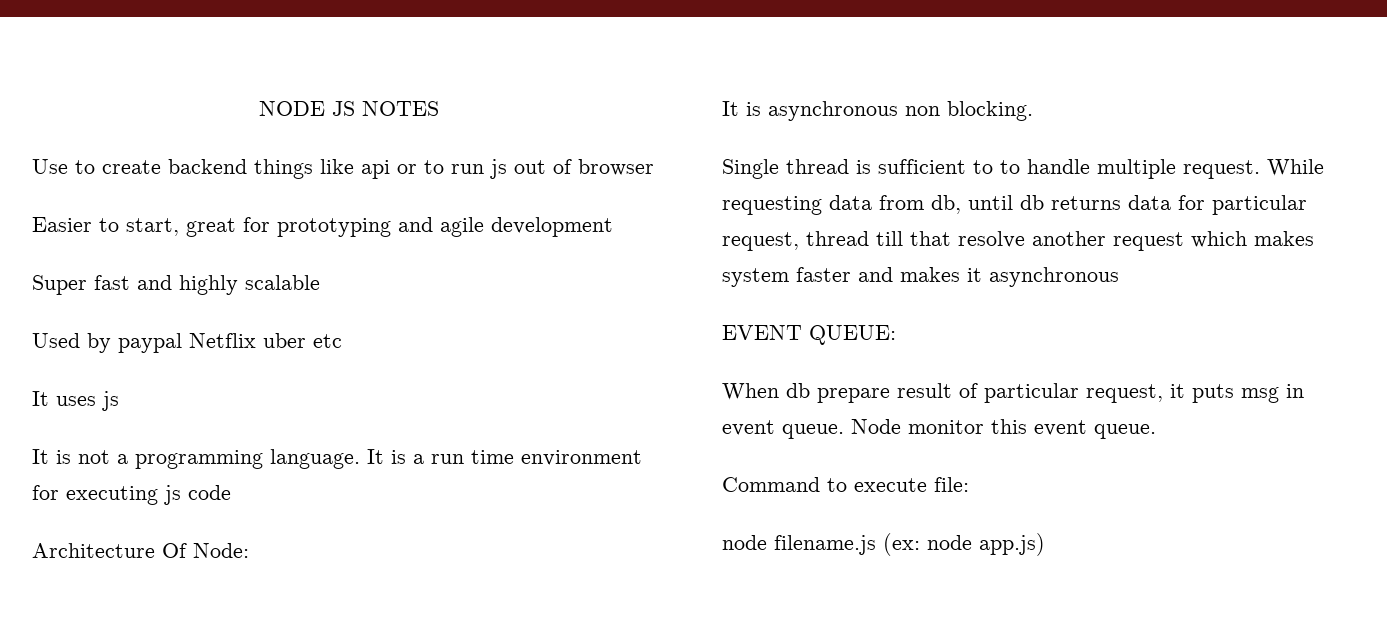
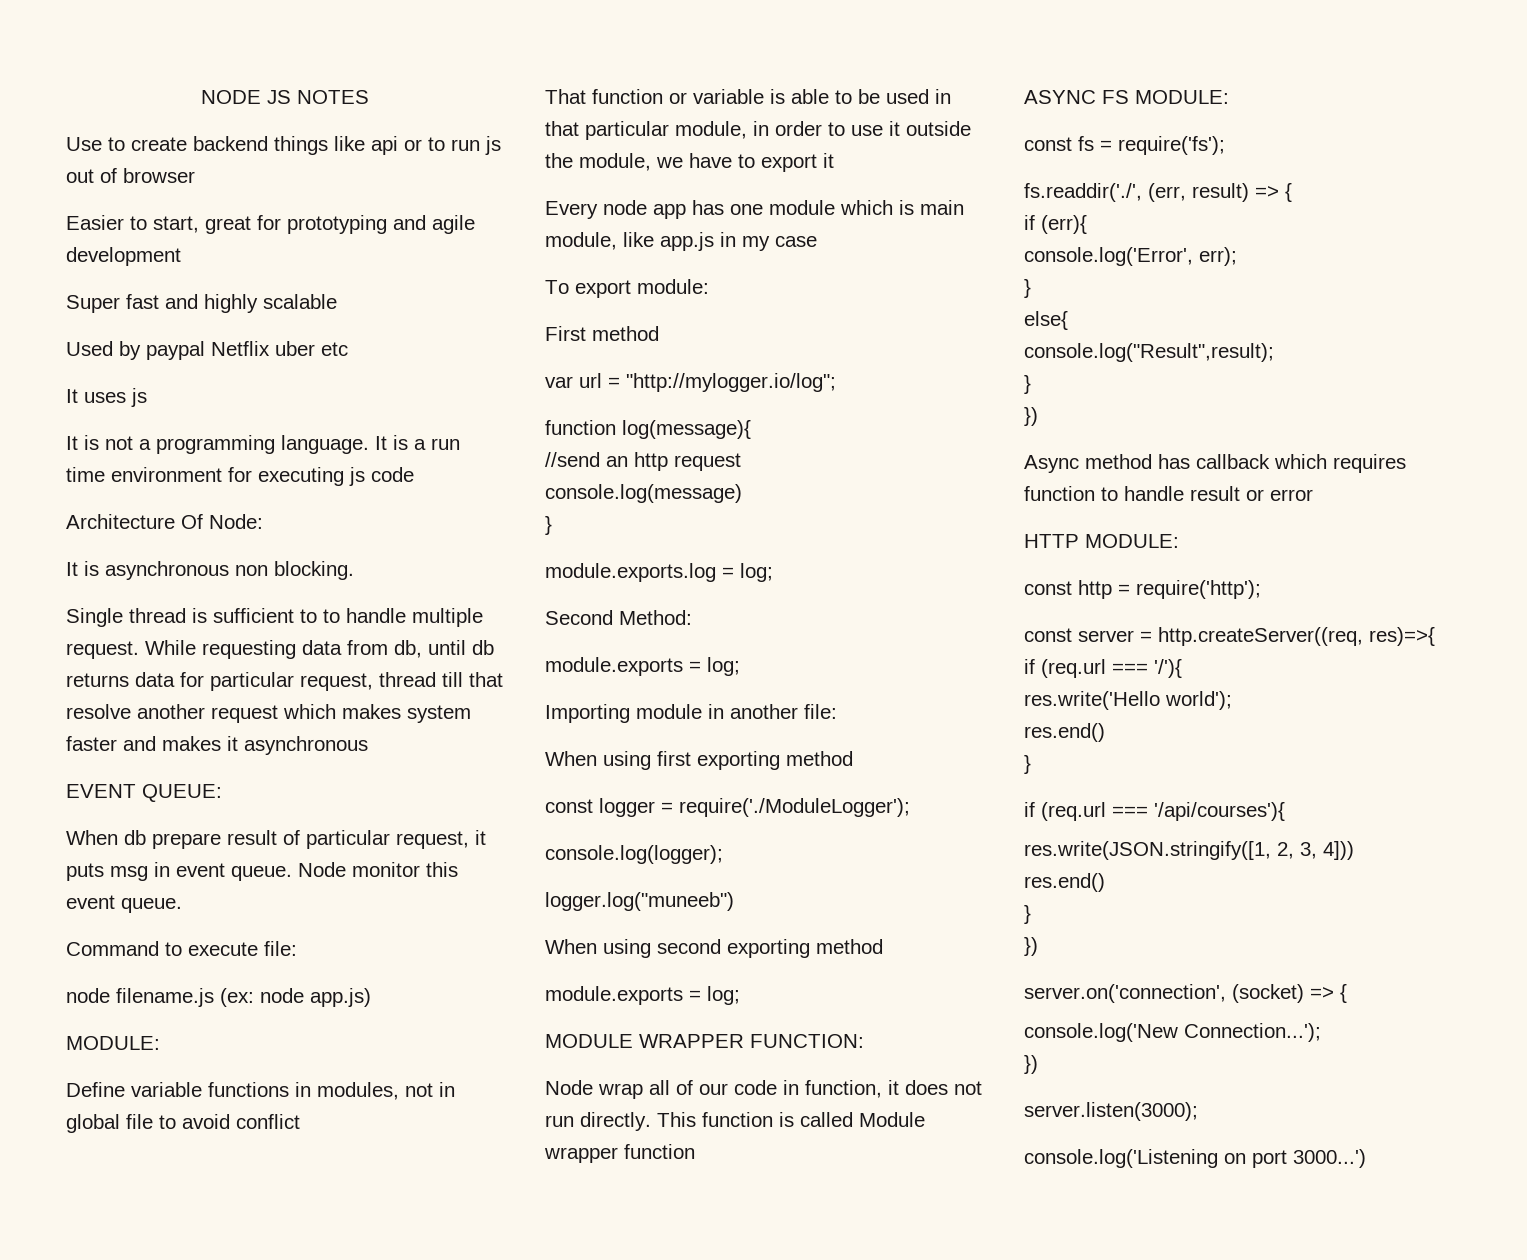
  node filename.js (ex: node app.js)
+ MODULE:
+ Define variable functions in modules, not in global file to avoid conflict
+ That function or variable is able to be used in that particular module, in order to use it outside the module, we have to export it
+ Every node app has one module which is main module, like app.js in my case
+ To export module:
+ First method
+ var url = "http://mylogger.io/log";
+ function log(message){
+ //send an http request
+ console.log(message)
+ }
+ module.exports.log = log;
+ Second Method:
+ module.exports = log;
+ Importing module in another file:
+ When using first exporting method
+ const logger = require('./ModuleLogger');
+ console.log(logger);
+ logger.log("muneeb")
+ When using second exporting method
+ module.exports = log;
+ MODULE WRAPPER FUNCTION:
+ Node wrap all of our code in function, it does not run directly. This function is called Module wrapper function
+ ASYNC FS MODULE:
+ const fs = require('fs');
+ fs.readdir('./', (err, result) => {
+ if (err){
+ console.log('Error', err);
+ }
+ else{
+ console.log("Result",result);
+ }
+ })
+ Async method has callback which requires function to handle result or error
+ HTTP MODULE:
+ const http = require('http');
+ const server = http.createServer((req, res)=>{
+ if (req.url === '/'){
+ res.write('Hello world');
+ res.end()
+ }
+ if (req.url === '/api/courses'){
+ res.write(JSON.stringify([1, 2, 3, 4]))
+ res.end()
+ }
+ })
+ server.on('connection', (socket) => {
+ console.log('New Connection...');
+ })
+ server.listen(3000);
+ console.log('Listening on port 3000...')

